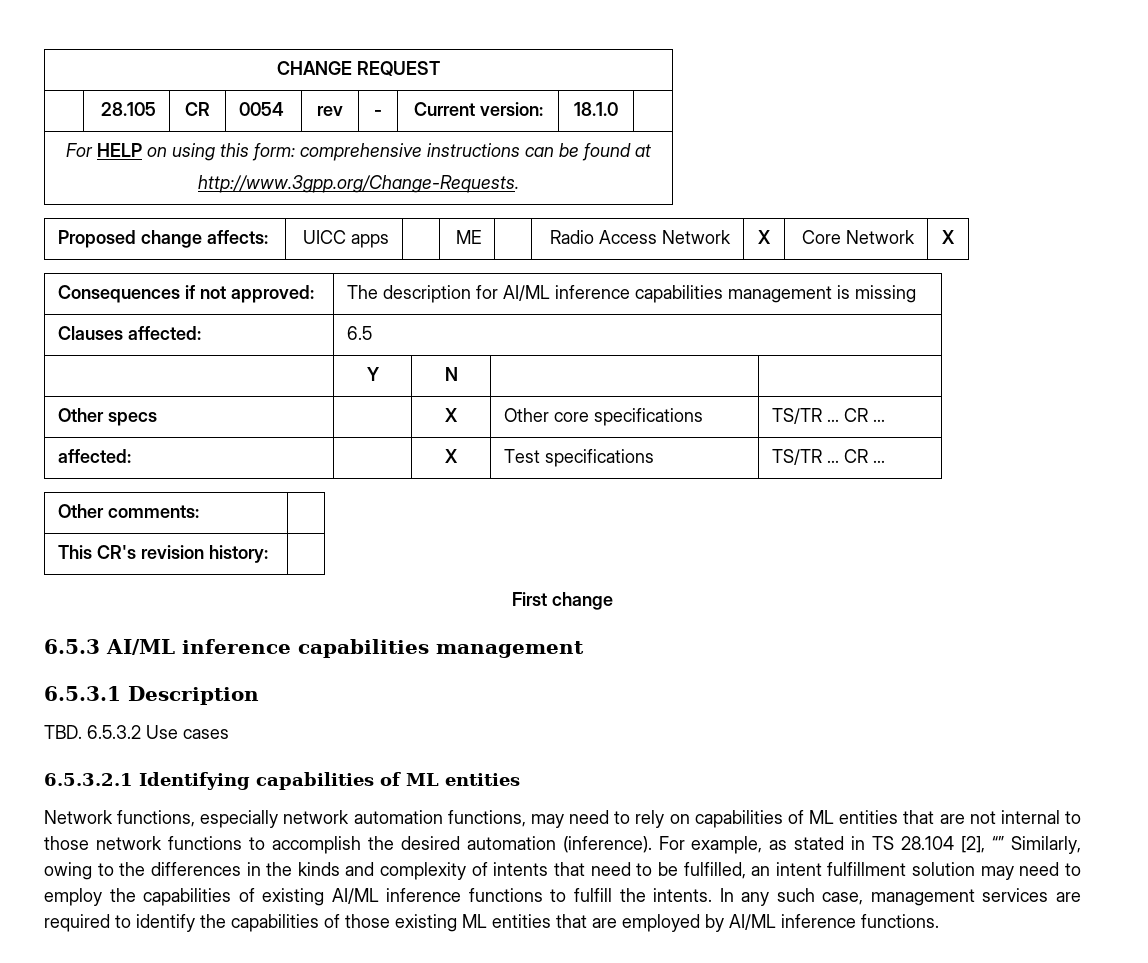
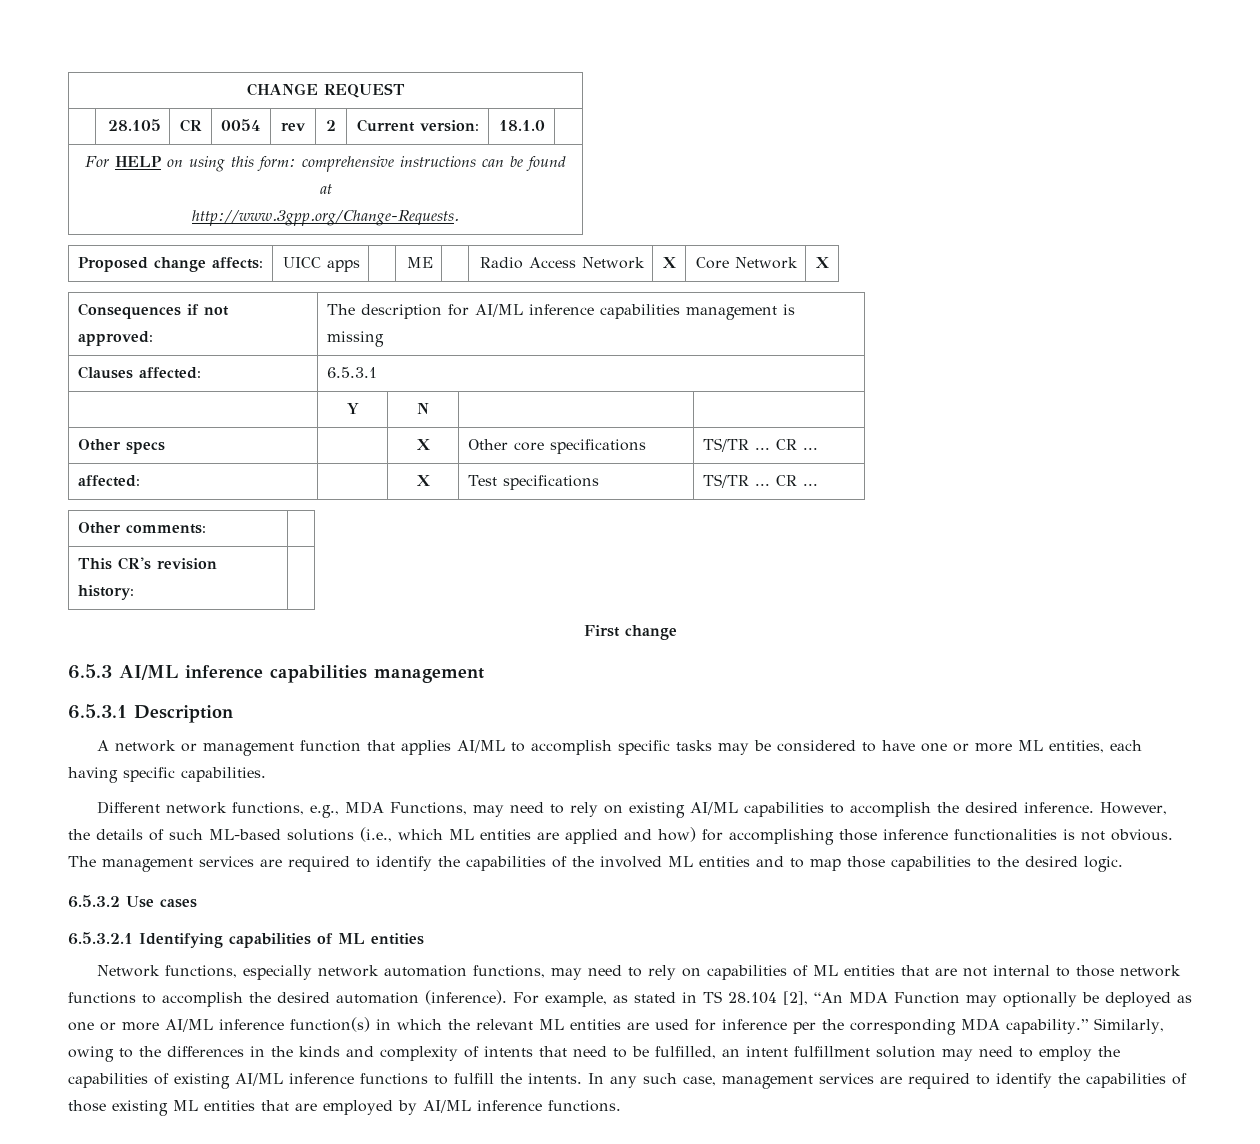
- | 28.105 | CR | 0054 | rev | - | Current version: | 18.1.0 |
+ | 28.105 | CR | 0054 | rev | 2 | Current version: | 18.1.0 |
- Clauses affected: | 6.5
+ Clauses affected: | 6.5.3.1
- TBD. 6.5.3.2 Use cases
+ A network or management function that applies AI/ML to accomplish specific tasks may be considered to have one or more ML entities, each having specific capabilities.
+ Different network functions, e.g., MDA Functions, may need to rely on existing AI/ML capabilities to accomplish the desired inference. However, the details of such ML-based solutions (i.e., which ML entities are applied and how) for accomplishing those inference functionalities is not obvious. The management services are required to identify the capabilities of the involved ML entities and to map those capabilities to the desired logic.
+ 6.5.3.2 Use cases
- For example, as stated in TS 28.104 [2], “” Similarly, owing to the differences in the kinds and complexity of intents that need to be fulfilled, an intent fulfillment solution may need to employ the capabilities of existing AI/ML inference functions to fulfill the intents.
+ For example, as stated in TS 28.104 [2], “An MDA Function may optionally be deployed as one or more AI/ML inference function(s) in which the relevant ML entities are used for inference per the corresponding MDA capability.” Similarly, owing to the differences in the kinds and complexity of intents that need to be fulfilled, an intent fulfillment solution may need to employ the capabilities of existing AI/ML inference functions to fulfill the intents.

